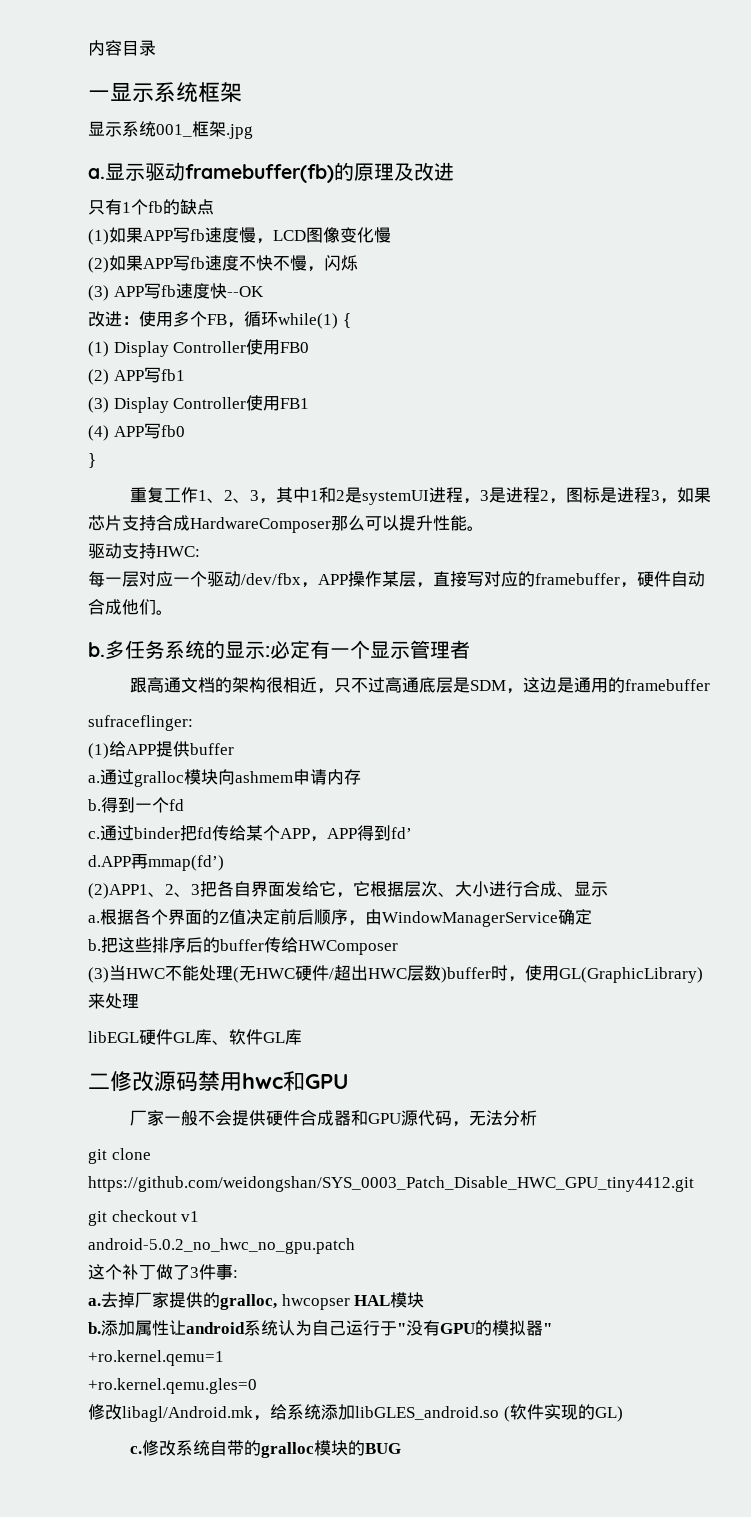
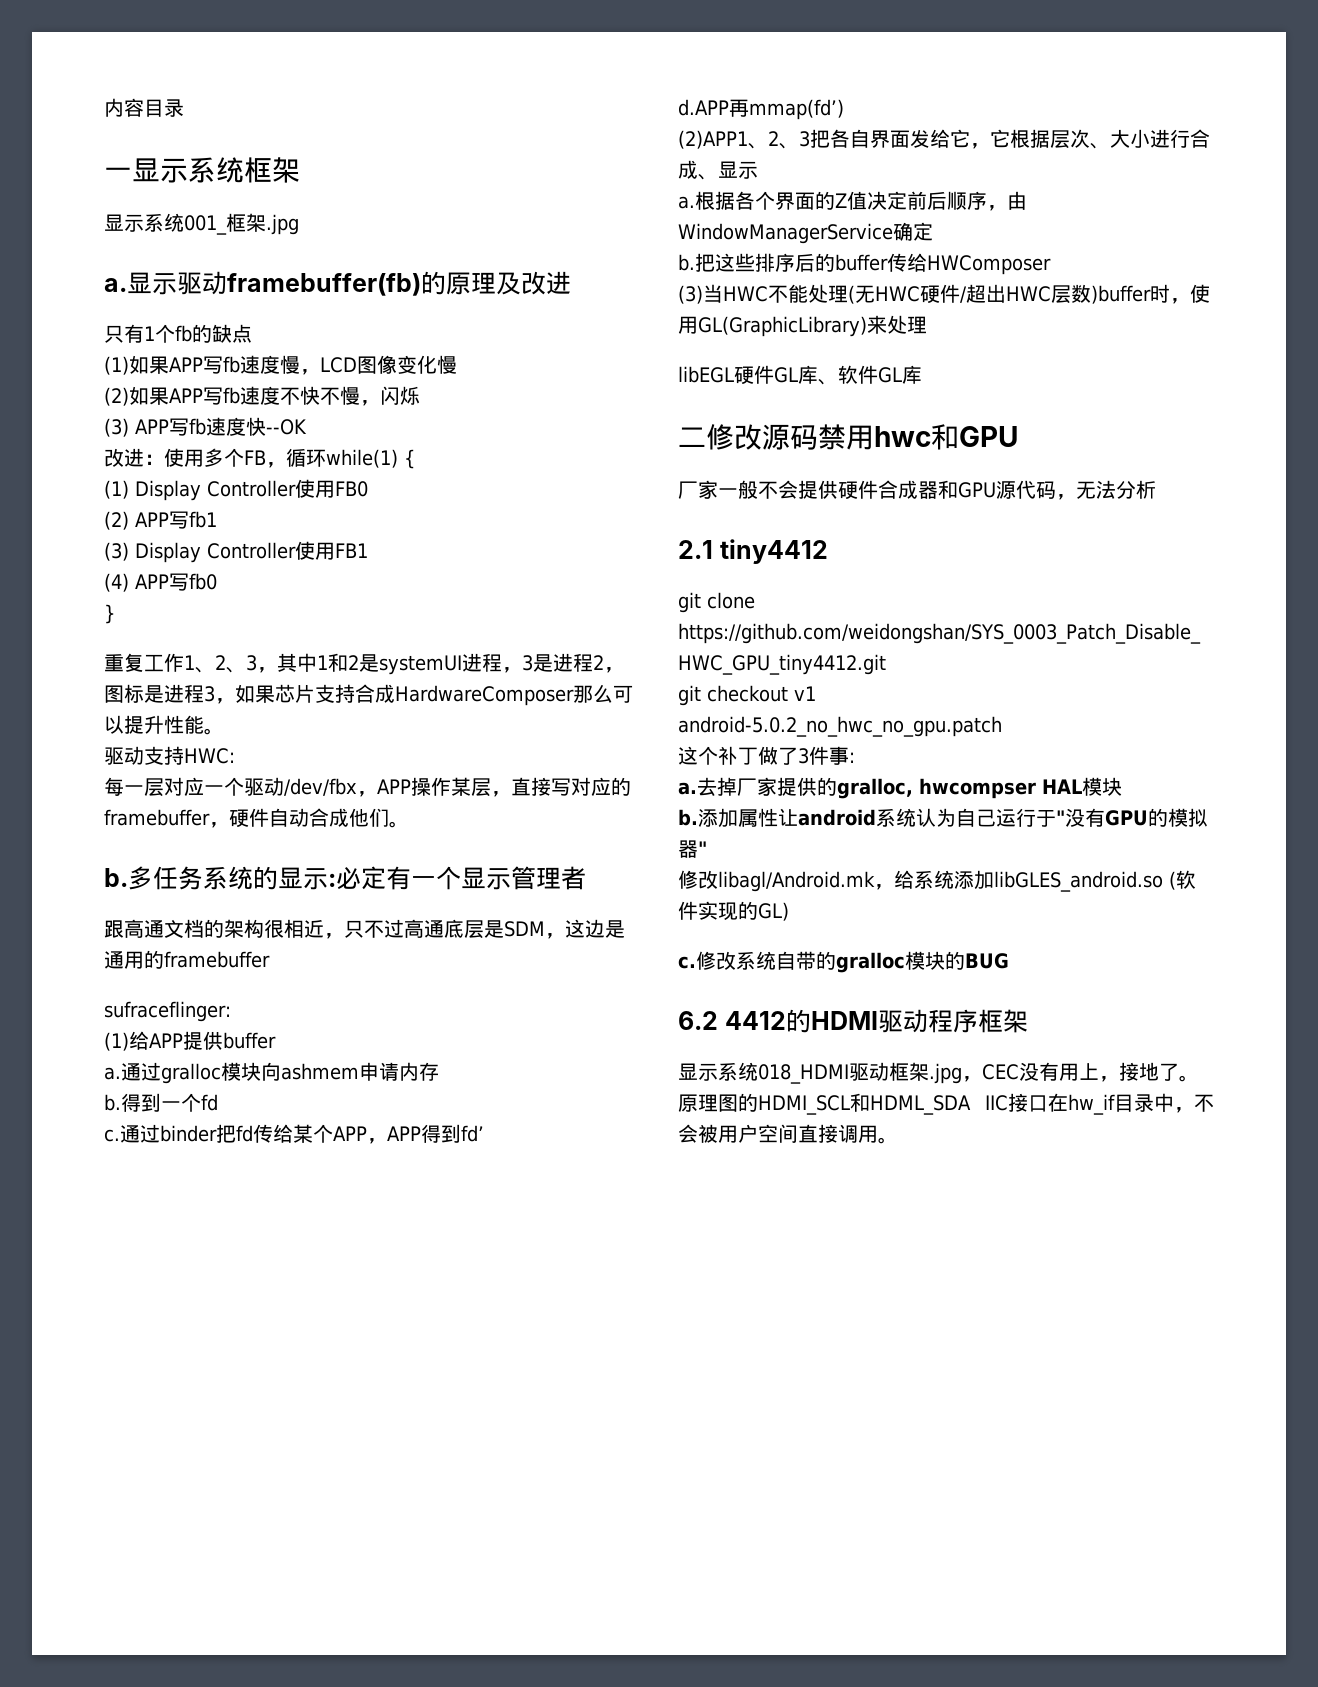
+ 2.1 tiny4412
- 去掉厂家提供的gralloc, hwcopser HAL模块
+ 去掉厂家提供的gralloc, hwcompser HAL模块
- +ro.kernel.qemu=1
- +ro.kernel.qemu.gles=0
+ 6.2 4412的HDMI驱动程序框架
+ 显示系统018_HDMI驱动框架.jpg，CEC没有用上，接地了。原理图的HDMI_SCL和HDML_SDA IIC接口在hw_if目录中，不会被用户空间直接调用。

